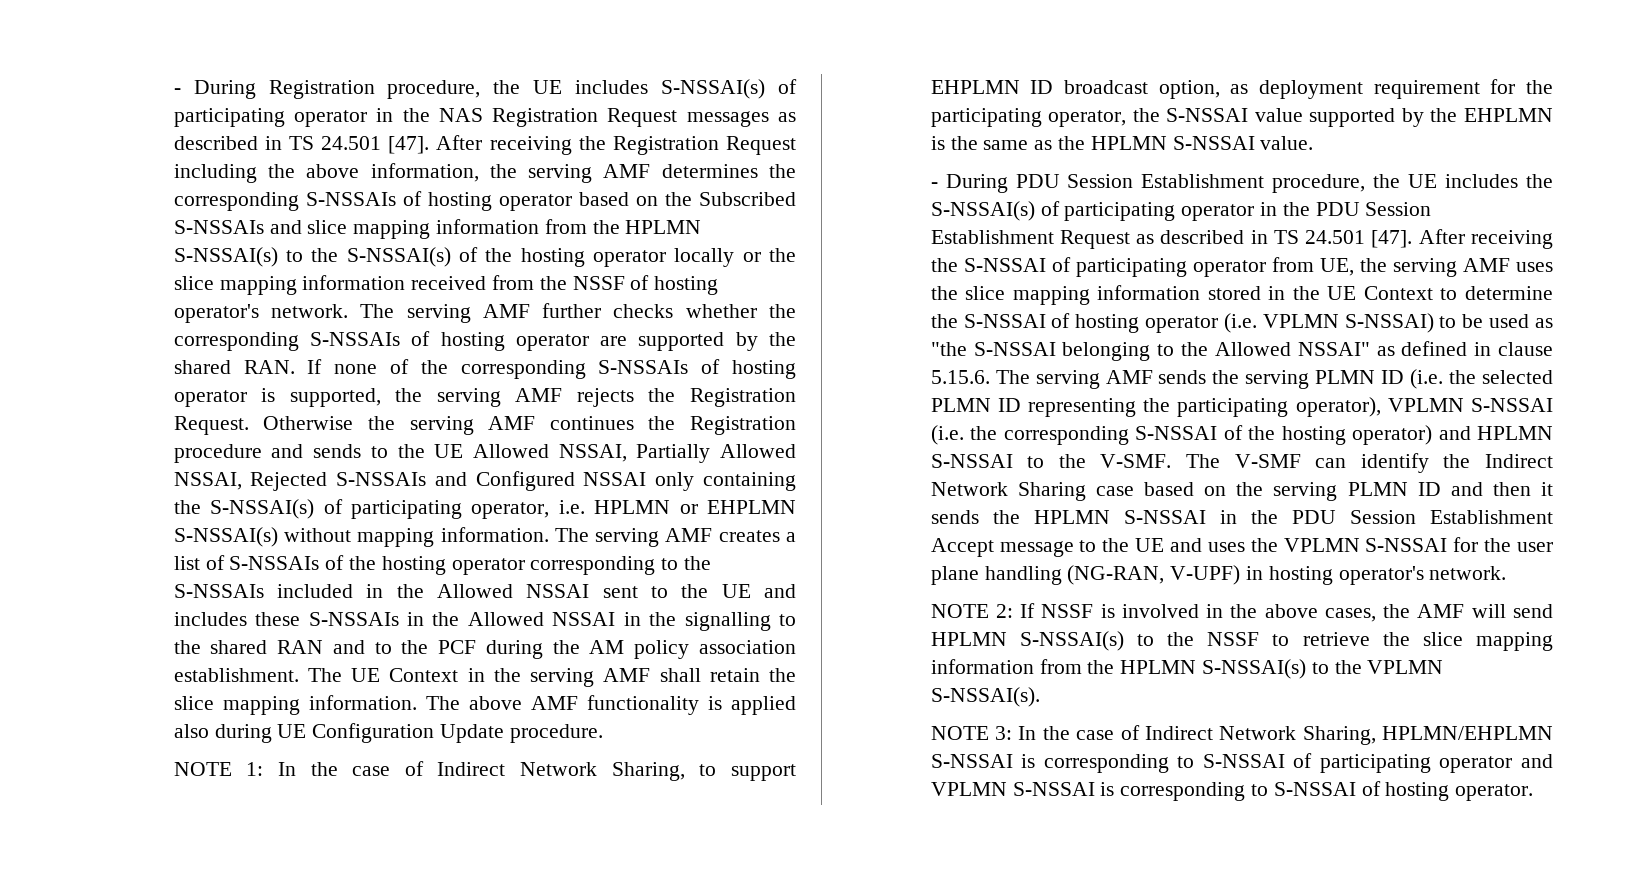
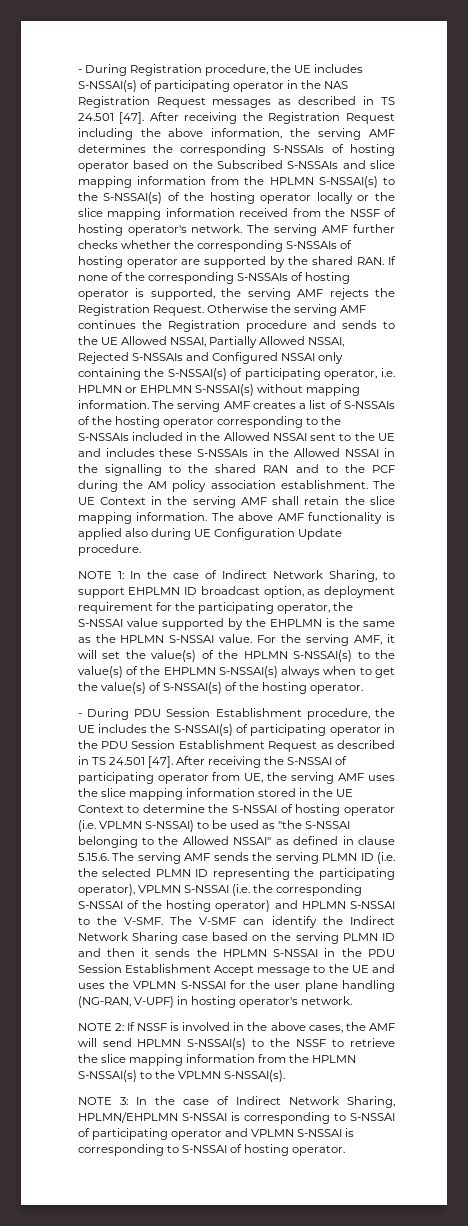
+ For the serving AMF, it will set the value(s) of the HPLMN S-NSSAI(s) to the value(s) of the EHPLMN S-NSSAI(s) always when to get the value(s) of S-NSSAI(s) of the hosting operator.

